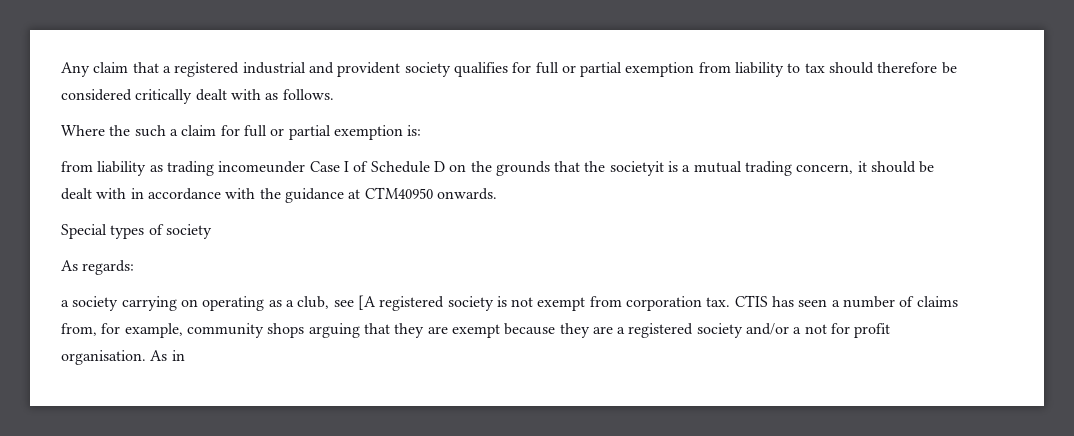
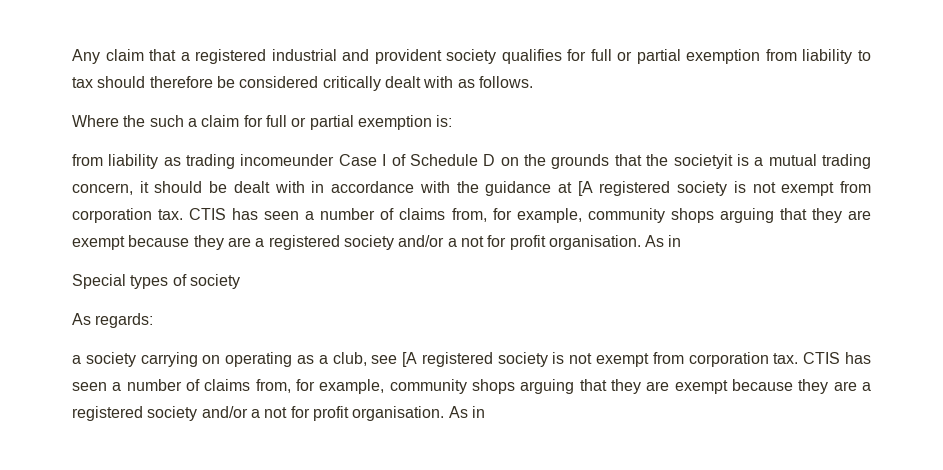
- from liability as trading incomeunder Case I of Schedule D on the grounds that the societyit is a mutual trading concern, it should be dealt with in accordance with the guidance at CTM40950 onwards.
+ from liability as trading incomeunder Case I of Schedule D on the grounds that the societyit is a mutual trading concern, it should be dealt with in accordance with the guidance at [A registered society is not exempt from corporation tax. CTIS has seen a number of claims from, for example, community shops arguing that they are exempt because they are a registered society and/or a not for profit organisation. As in

